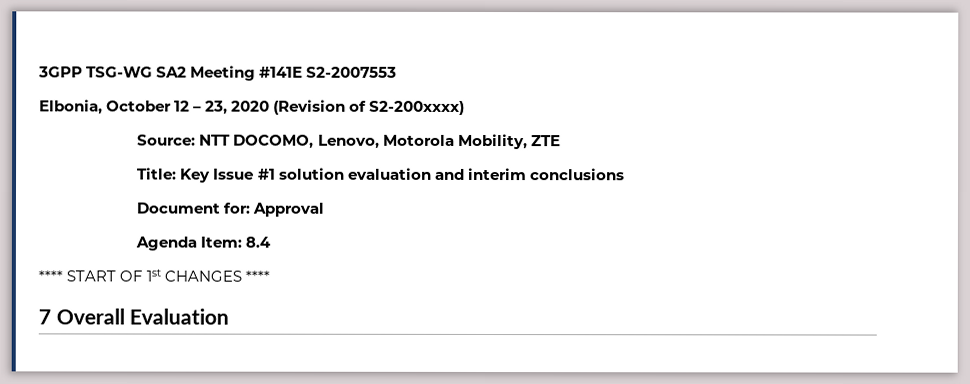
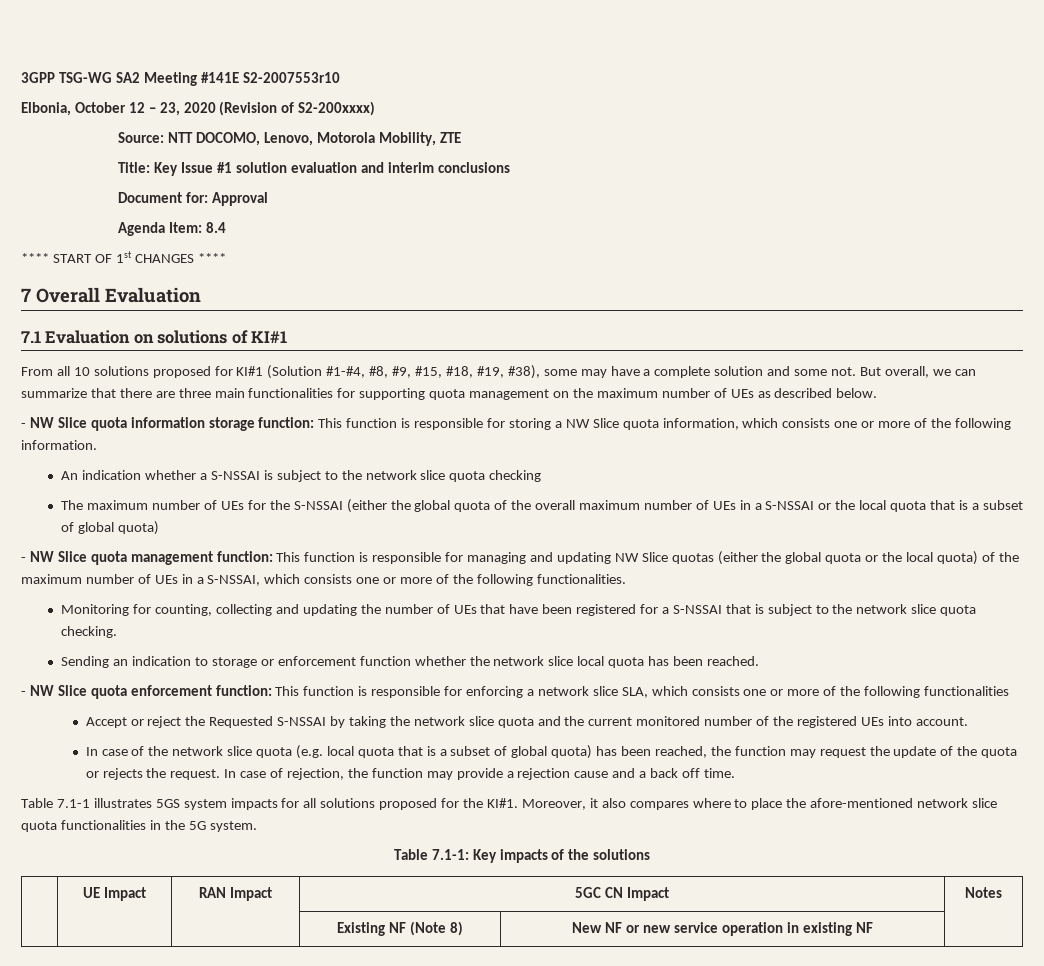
- 3GPP TSG-WG SA2 Meeting #141E S2-2007553
+ 3GPP TSG-WG SA2 Meeting #141E S2-2007553r10
+ 7.1 Evaluation on solutions of KI#1
+ From all 10 solutions proposed for KI#1 (Solution #1-#4, #8, #9, #15, #18, #19, #38), some may have a complete solution and some not. But overall, we can summarize that there are three main functionalities for supporting quota management on the maximum number of UEs as described below.
+ - NW Slice quota information storage function: This function is responsible for storing a NW Slice quota information, which consists one or more of the following information.
+ An indication whether a S-NSSAI is subject to the network slice quota checking
+ The maximum number of UEs for the S-NSSAI (either the global quota of the overall maximum number of UEs in a S-NSSAI or the local quota that is a subset of global quota)
+ - NW Slice quota management function: This function is responsible for managing and updating NW Slice quotas (either the global quota or the local quota) of the maximum number of UEs in a S-NSSAI, which consists one or more of the following functionalities.
+ Monitoring for counting, collecting and updating the number of UEs that have been registered for a S-NSSAI that is subject to the network slice quota checking.
+ Sending an indication to storage or enforcement function whether the network slice local quota has been reached.
+ - NW Slice quota enforcement function: This function is responsible for enforcing a network slice SLA, which consists one or more of the following functionalities
+ Accept or reject the Requested S-NSSAI by taking the network slice quota and the current monitored number of the registered UEs into account.
+ In case of the network slice quota (e.g. local quota that is a subset of global quota) has been reached, the function may request the update of the quota or rejects the request. In case of rejection, the function may provide a rejection cause and a back off time.
+ Table 7.1-1 illustrates 5GS system impacts for all solutions proposed for the KI#1. Moreover, it also compares where to place the afore-mentioned network slice quota functionalities in the 5G system.
+ Table 7.1-1: Key impacts of the solutions
+ | UE Impact | RAN Impact | 5GC CN Impact | Notes
+ | | | Existing NF (Note 8) | New NF or new service operation in existing NF |

